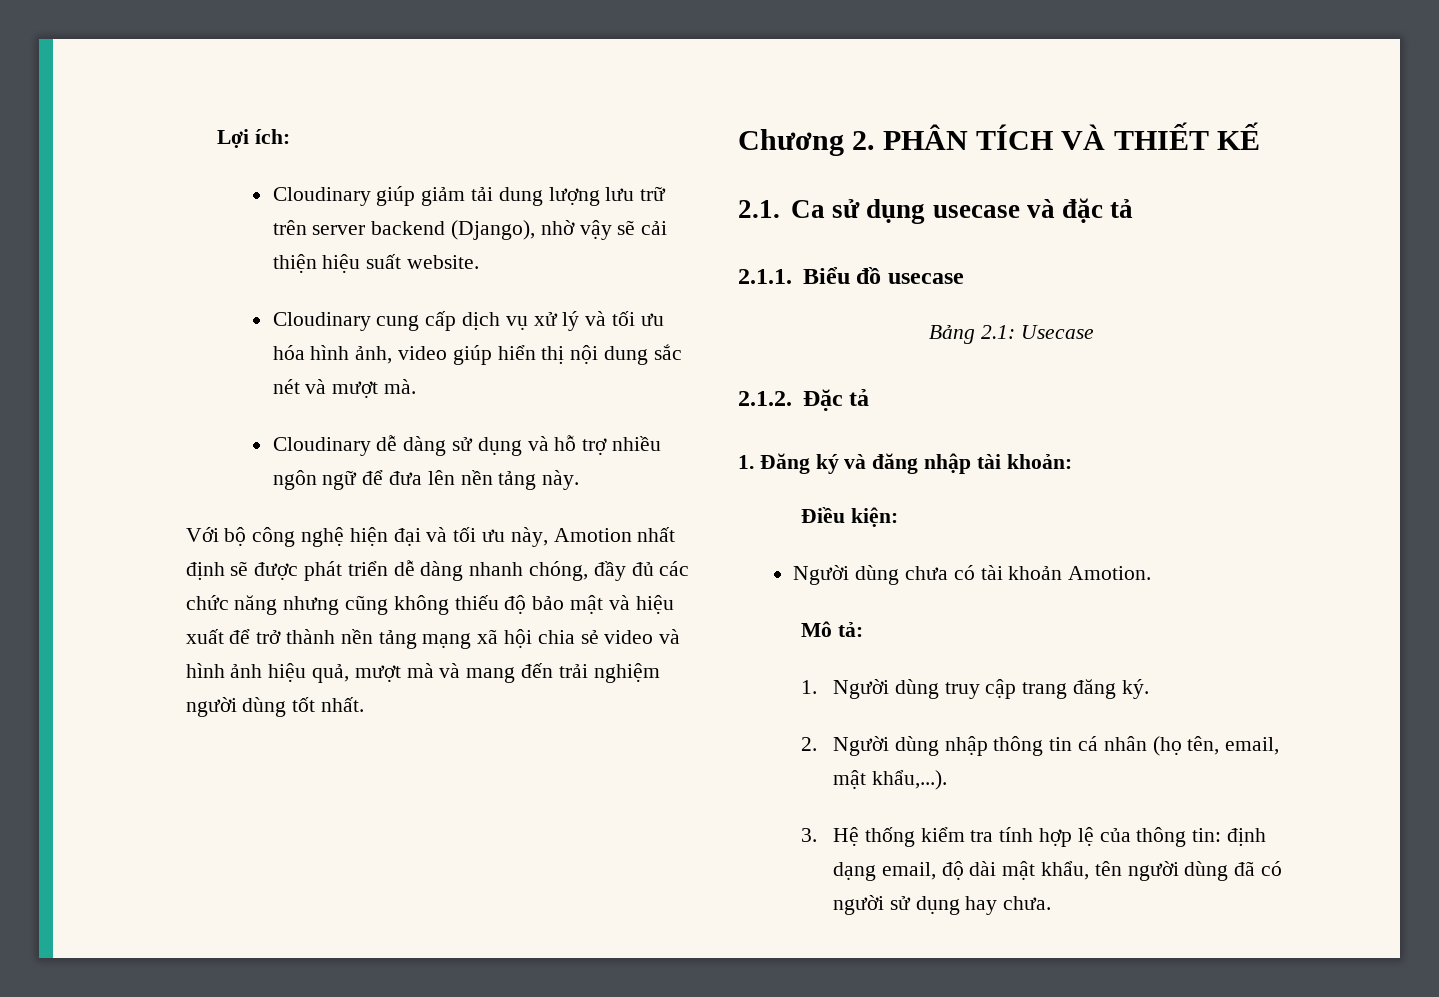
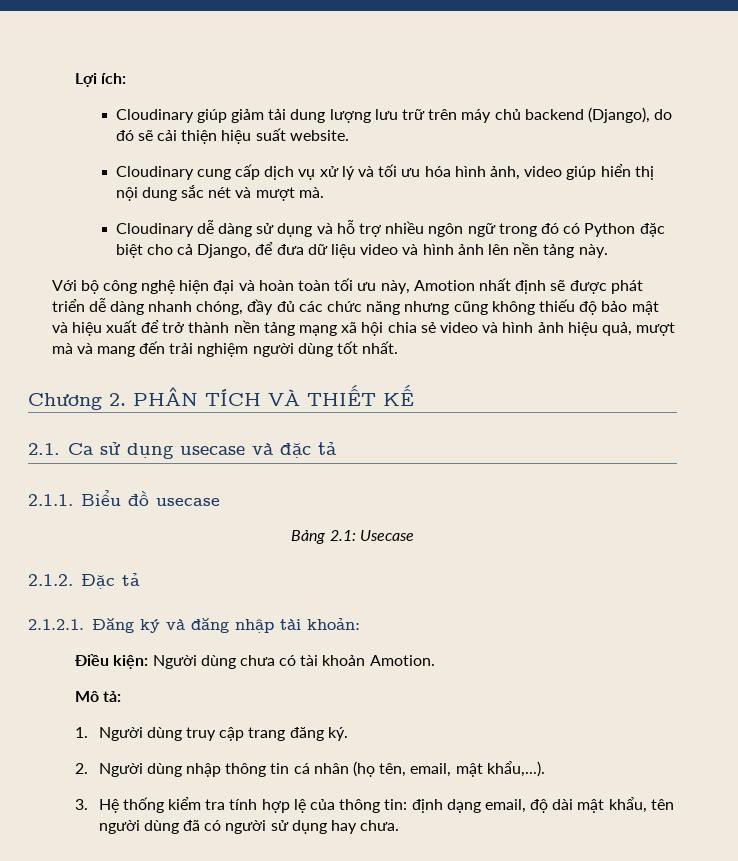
- Cloudinary giúp giảm tải dung lượng lưu trữ trên server backend (Django), nhờ vậy sẽ cải thiện hiệu suất website.
+ Cloudinary giúp giảm tải dung lượng lưu trữ trên máy chủ backend (Django), do đó sẽ cải thiện hiệu suất website.
- Cloudinary dễ dàng sử dụng và hỗ trợ nhiều ngôn ngữ để đưa lên nền tảng này.
+ Cloudinary dễ dàng sử dụng và hỗ trợ nhiều ngôn ngữ trong đó có Python đặc biệt cho cả Django, để đưa dữ liệu video và hình ảnh lên nền tảng này.
- Với bộ công nghệ hiện đại và tối ưu này, Amotion nhất định sẽ được phát triển dễ dàng nhanh chóng, đầy đủ các chức năng nhưng cũng không thiếu độ bảo mật và hiệu xuất để trở thành nền tảng mạng xã hội chia sẻ video và hình ảnh hiệu quả, mượt mà và mang đến trải nghiệm người dùng tốt nhất.
+ Với bộ công nghệ hiện đại và hoàn toàn tối ưu này, Amotion nhất định sẽ được phát triển dễ dàng nhanh chóng, đầy đủ các chức năng nhưng cũng không thiếu độ bảo mật và hiệu xuất để trở thành nền tảng mạng xã hội chia sẻ video và hình ảnh hiệu quả, mượt mà và mang đến trải nghiệm người dùng tốt nhất.
- 1. Đăng ký và đăng nhập tài khoản:
+ 2.1.2.1. Đăng ký và đăng nhập tài khoản:
- Điều kiện:
- Người dùng chưa có tài khoản Amotion.
+ Điều kiện: Người dùng chưa có tài khoản Amotion.

